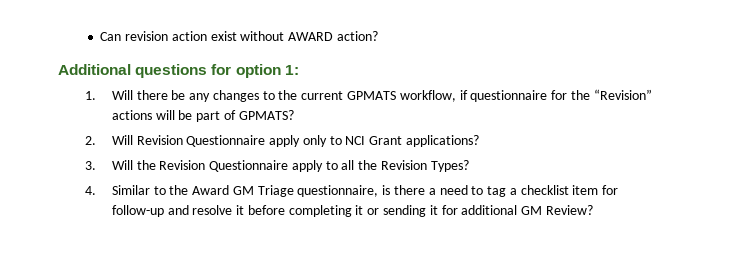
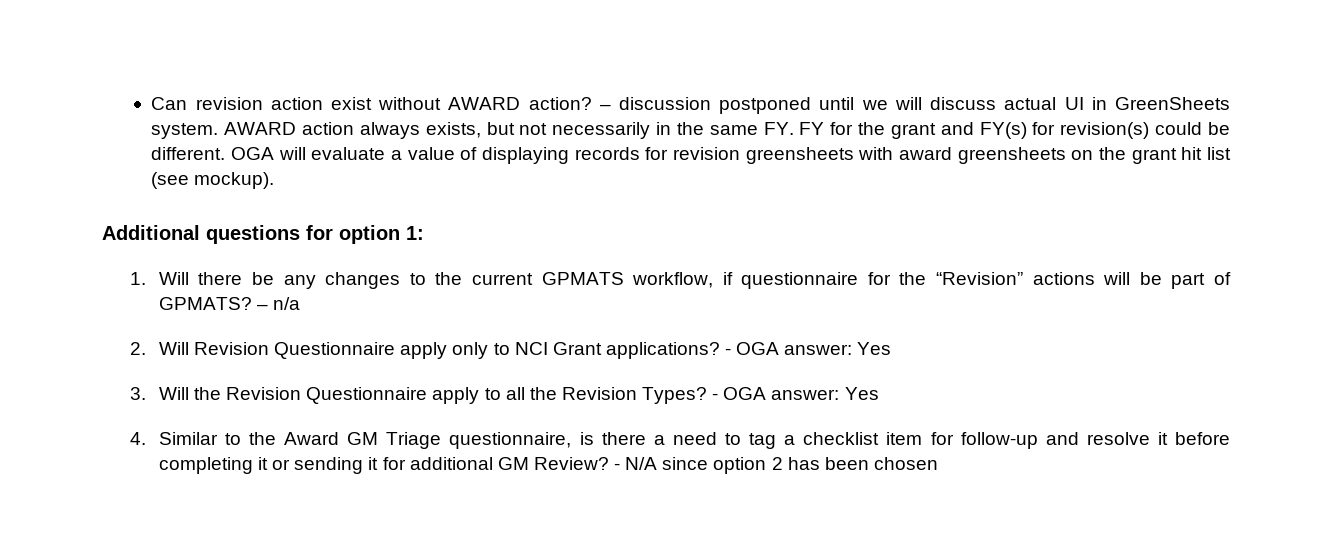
+ – discussion postponed until we will discuss actual UI in GreenSheets system. AWARD action always exists, but not necessarily in the same FY. FY for the grant and FY(s) for revision(s) could be different. OGA will evaluate a value of displaying records for revision greensheets with award greensheets on the grant hit list (see mockup).
+ – n/a
- 2. Will Revision Questionnaire apply only to NCI Grant applications?
+ 2. Will Revision Questionnaire apply only to NCI Grant applications? - OGA answer: Yes
- 3. Will the Revision Questionnaire apply to all the Revision Types?
+ 3. Will the Revision Questionnaire apply to all the Revision Types? - OGA answer: Yes
+ - N/A since option 2 has been chosen

